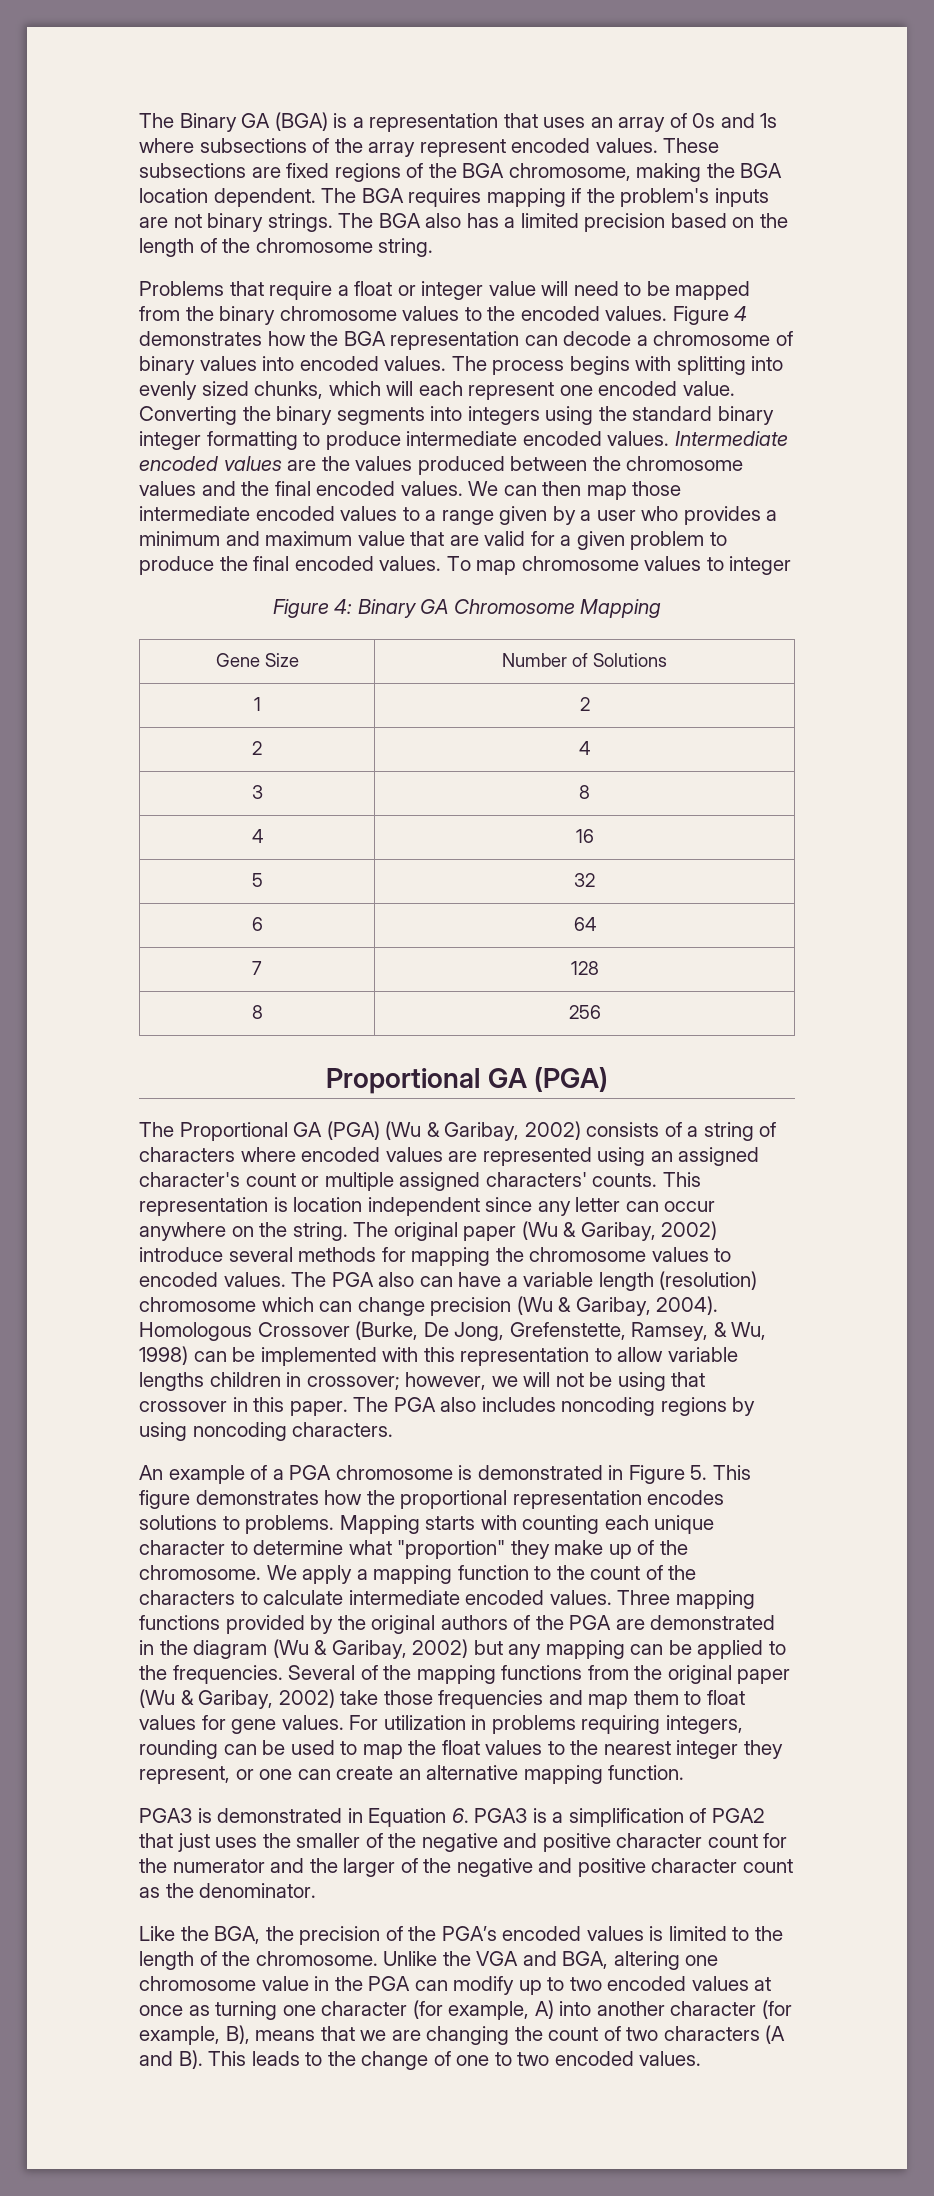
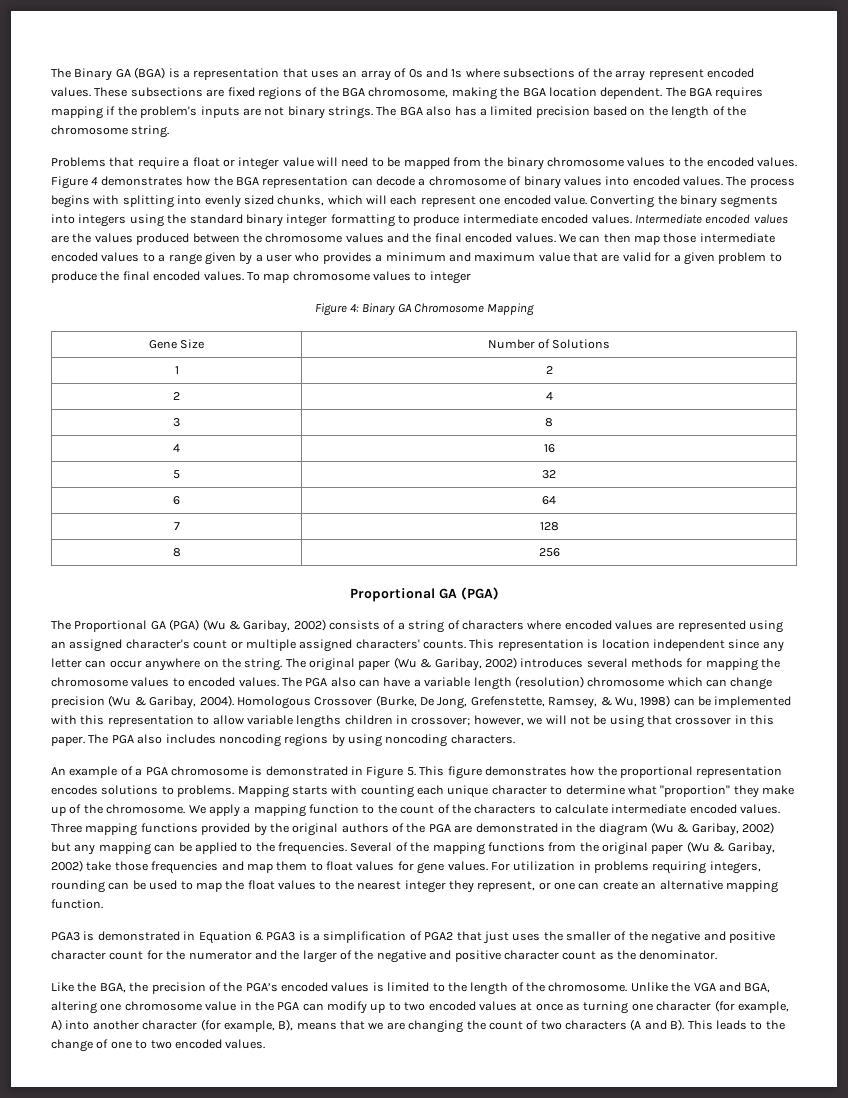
- The original paper (Wu & Garibay, 2002) introduce several methods for mapping the chromosome values to encoded values.
+ The original paper (Wu & Garibay, 2002) introduces several methods for mapping the chromosome values to encoded values.

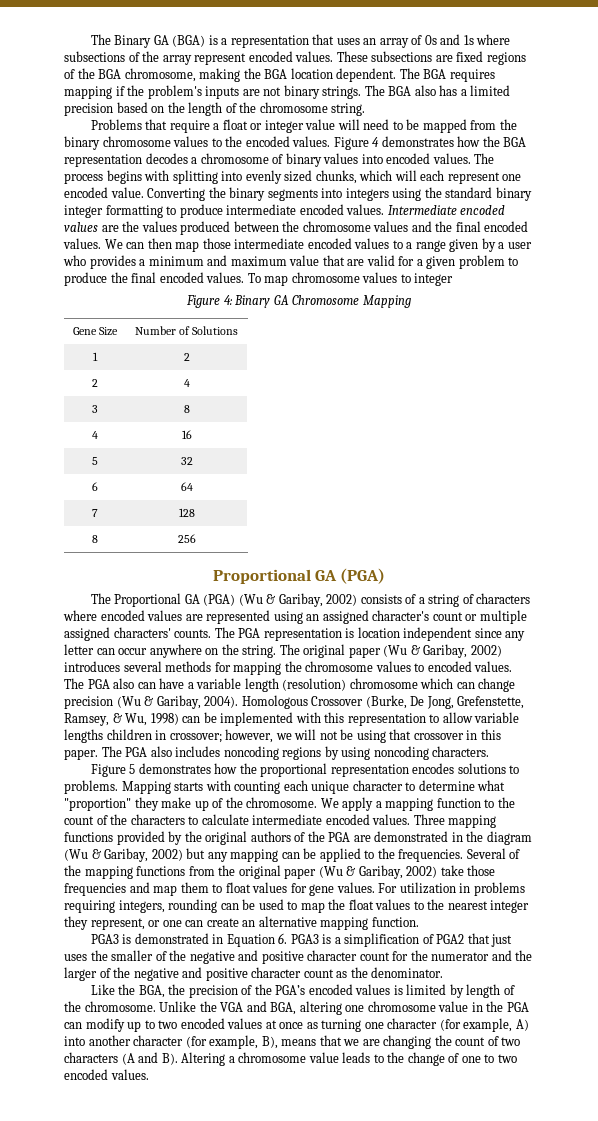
- Figure 4 demonstrates how the BGA representation can decode a chromosome of binary values into encoded values.
+ Figure 4 demonstrates how the BGA representation decodes a chromosome of binary values into encoded values.
- This representation is location independent since any letter can occur anywhere on the string.
+ The PGA representation is location independent since any letter can occur anywhere on the string.
- An example of a PGA chromosome is demonstrated in Figure 5. This figure demonstrates how the proportional representation encodes solutions to problems.
+ Figure 5 demonstrates how the proportional representation encodes solutions to problems.
- Like the BGA, the precision of the PGA’s encoded values is limited to the length of the chromosome.
+ Like the BGA, the precision of the PGA’s encoded values is limited by length of the chromosome.
- Unlike the VGA and BGA, altering one chromosome value in the PGA can modify up to two encoded values at once as turning one character (for example, A) into another character (for example, B), means that we are changing the count of two characters (A and B). This leads to the change of one to two encoded values.
+ Unlike the VGA and BGA, altering one chromosome value in the PGA can modify up to two encoded values at once as turning one character (for example, A) into another character (for example, B), means that we are changing the count of two characters (A and B). Altering a chromosome value leads to the change of one to two encoded values.

